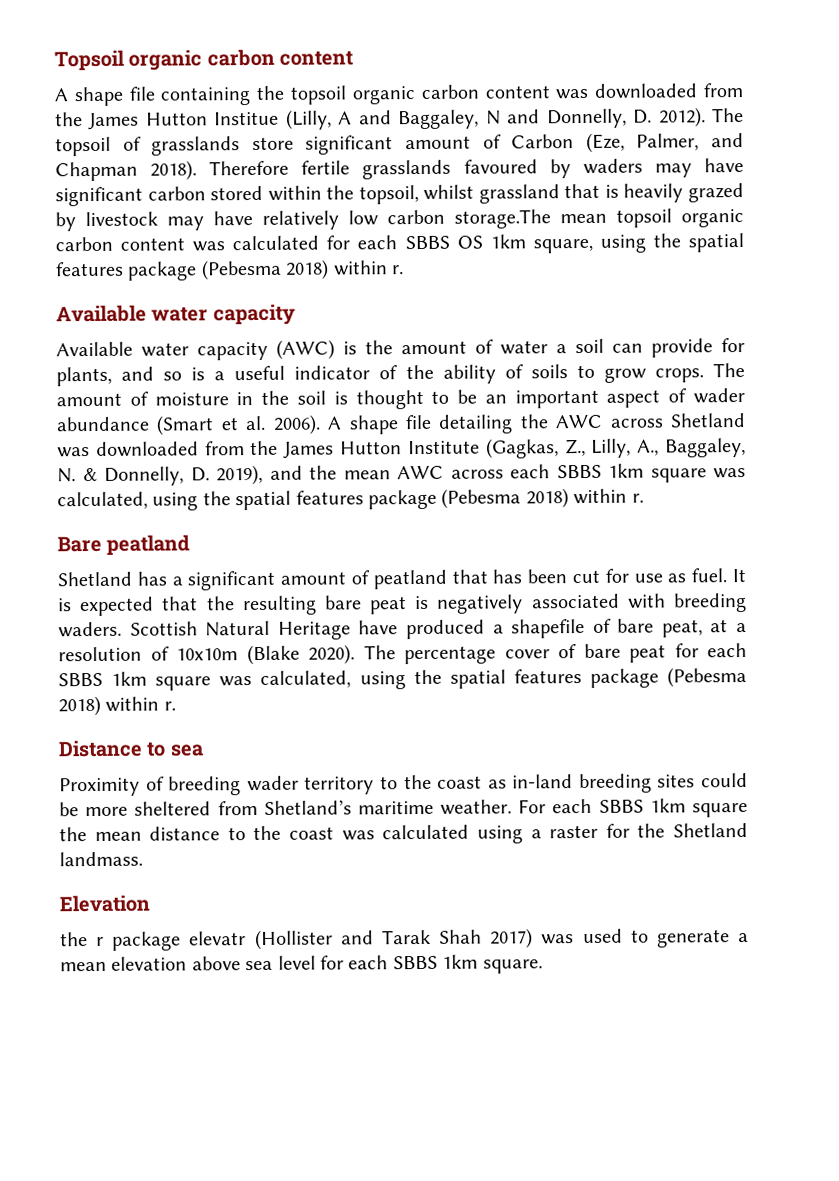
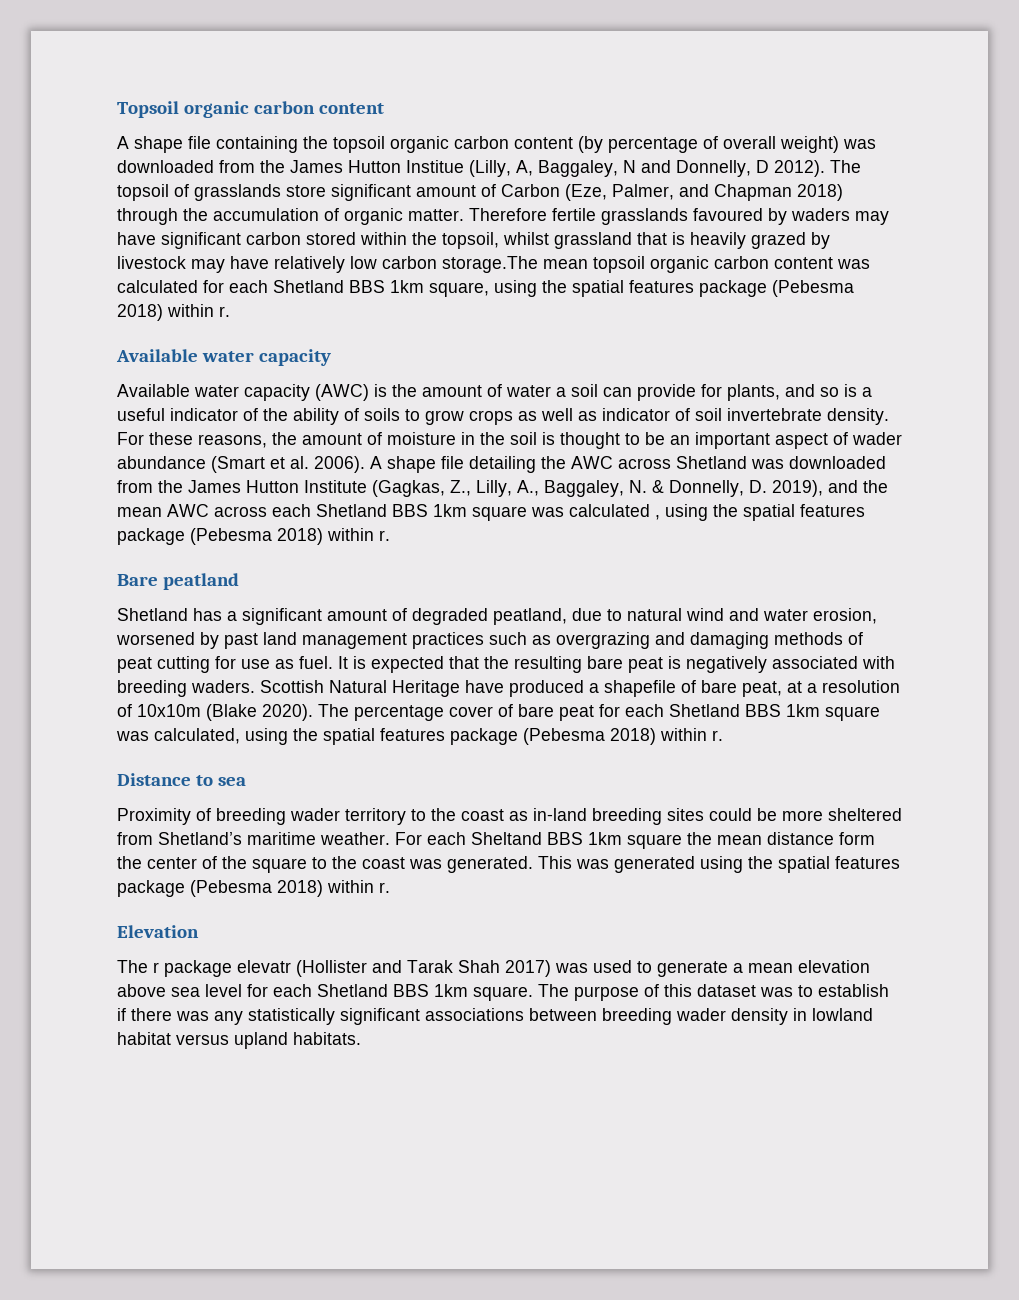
- A shape file containing the topsoil organic carbon content was downloaded from the James Hutton Institue (Lilly, A and Baggaley, N and Donnelly, D. 2012).
+ A shape file containing the topsoil organic carbon content (by percentage of overall weight) was downloaded from the James Hutton Institue (Lilly, A, Baggaley, N and Donnelly, D 2012).
- The topsoil of grasslands store significant amount of Carbon (Eze, Palmer, and Chapman 2018).
+ The topsoil of grasslands store significant amount of Carbon (Eze, Palmer, and Chapman 2018) through the accumulation of organic matter.
- Therefore fertile grasslands favoured by waders may have significant carbon stored within the topsoil, whilst grassland that is heavily grazed by livestock may have relatively low carbon storage.The mean topsoil organic carbon content was calculated for each SBBS OS 1km square, using the spatial features package (Pebesma 2018) within r.
+ Therefore fertile grasslands favoured by waders may have significant carbon stored within the topsoil, whilst grassland that is heavily grazed by livestock may have relatively low carbon storage.The mean topsoil organic carbon content was calculated for each Shetland BBS 1km square, using the spatial features package (Pebesma 2018) within r.
- Available water capacity (AWC) is the amount of water a soil can provide for plants, and so is a useful indicator of the ability of soils to grow crops. The amount of moisture in the soil is thought to be an important aspect of wader abundance (Smart et al. 2006).
+ Available water capacity (AWC) is the amount of water a soil can provide for plants, and so is a useful indicator of the ability of soils to grow crops as well as indicator of soil invertebrate density. For these reasons, the amount of moisture in the soil is thought to be an important aspect of wader abundance (Smart et al. 2006).
- A shape file detailing the AWC across Shetland was downloaded from the James Hutton Institute (Gagkas, Z., Lilly, A., Baggaley, N. & Donnelly, D. 2019), and the mean AWC across each SBBS 1km square was calculated, using the spatial features package (Pebesma 2018) within r.
+ A shape file detailing the AWC across Shetland was downloaded from the James Hutton Institute (Gagkas, Z., Lilly, A., Baggaley, N. & Donnelly, D. 2019), and the mean AWC across each Shetland BBS 1km square was calculated , using the spatial features package (Pebesma 2018) within r.
- Shetland has a significant amount of peatland that has been cut for use as fuel.
+ Shetland has a significant amount of degraded peatland, due to natural wind and water erosion, worsened by past land management practices such as overgrazing and damaging methods of peat cutting for use as fuel.
- The percentage cover of bare peat for each SBBS 1km square was calculated, using the spatial features package (Pebesma 2018) within r.
+ The percentage cover of bare peat for each Shetland BBS 1km square was calculated, using the spatial features package (Pebesma 2018) within r.
- For each SBBS 1km square the mean distance to the coast was calculated using a raster for the Shetland landmass.
+ For each Sheltand BBS 1km square the mean distance form the center of the square to the coast was generated. This was generated using the spatial features package (Pebesma 2018) within r.
- the r package elevatr (Hollister and Tarak Shah 2017) was used to generate a mean elevation above sea level for each SBBS 1km square.
+ The r package elevatr (Hollister and Tarak Shah 2017) was used to generate a mean elevation above sea level for each Shetland BBS 1km square. The purpose of this dataset was to establish if there was any statistically significant associations between breeding wader density in lowland habitat versus upland habitats.

